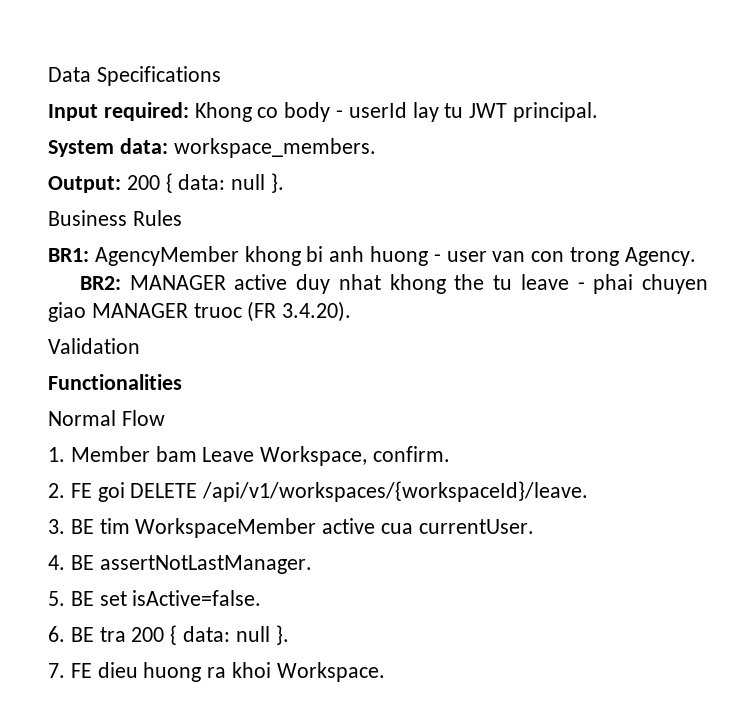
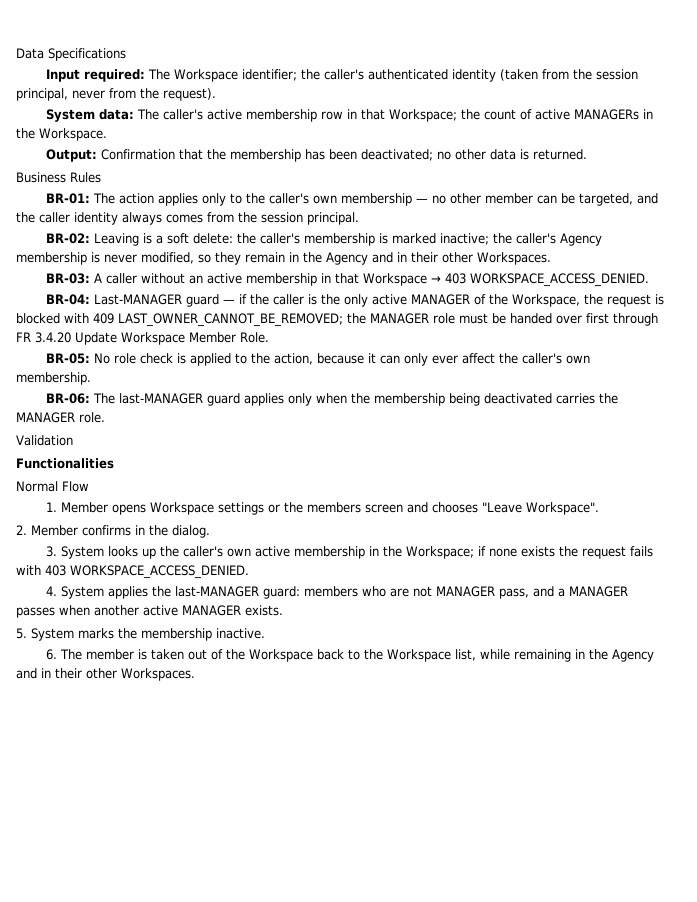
- Input required: Khong co body - userId lay tu JWT principal.
- System data: workspace_members.
- Output: 200 { data: null }.
+ Input required: The Workspace identifier; the caller's authenticated identity (taken from the session principal, never from the request).
+ System data: The caller's active membership row in that Workspace; the count of active MANAGERs in the Workspace.
+ Output: Confirmation that the membership has been deactivated; no other data is returned.
  Business Rules
- BR1: AgencyMember khong bi anh huong - user van con trong Agency.
- BR2: MANAGER active duy nhat khong the tu leave - phai chuyen giao MANAGER truoc (FR 3.4.20).
+ BR-01: The action applies only to the caller's own membership — no other member can be targeted, and the caller identity always comes from the session principal.
+ BR-02: Leaving is a soft delete: the caller's membership is marked inactive; the caller's Agency membership is never modified, so they remain in the Agency and in their other Workspaces.
+ BR-03: A caller without an active membership in that Workspace → 403 WORKSPACE_ACCESS_DENIED.
+ BR-04: Last-MANAGER guard — if the caller is the only active MANAGER of the Workspace, the request is blocked with 409 LAST_OWNER_CANNOT_BE_REMOVED; the MANAGER role must be handed over first through FR 3.4.20 Update Workspace Member Role.
+ BR-05: No role check is applied to the action, because it can only ever affect the caller's own membership.
+ BR-06: The last-MANAGER guard applies only when the membership being deactivated carries the MANAGER role.
- 1. Member bam Leave Workspace, confirm.
- 2. FE goi DELETE /api/v1/workspaces/{workspaceId}/leave.
- 3. BE tim WorkspaceMember active cua currentUser.
- 4. BE assertNotLastManager.
- 5. BE set isActive=false.
- 6. BE tra 200 { data: null }.
- 7. FE dieu huong ra khoi Workspace.
+ 1. Member opens Workspace settings or the members screen and chooses "Leave Workspace".
+ 2. Member confirms in the dialog.
+ 3. System looks up the caller's own active membership in the Workspace; if none exists the request fails with 403 WORKSPACE_ACCESS_DENIED.
+ 4. System applies the last-MANAGER guard: members who are not MANAGER pass, and a MANAGER passes when another active MANAGER exists.
+ 5. System marks the membership inactive.
+ 6. The member is taken out of the Workspace back to the Workspace list, while remaining in the Agency and in their other Workspaces.

